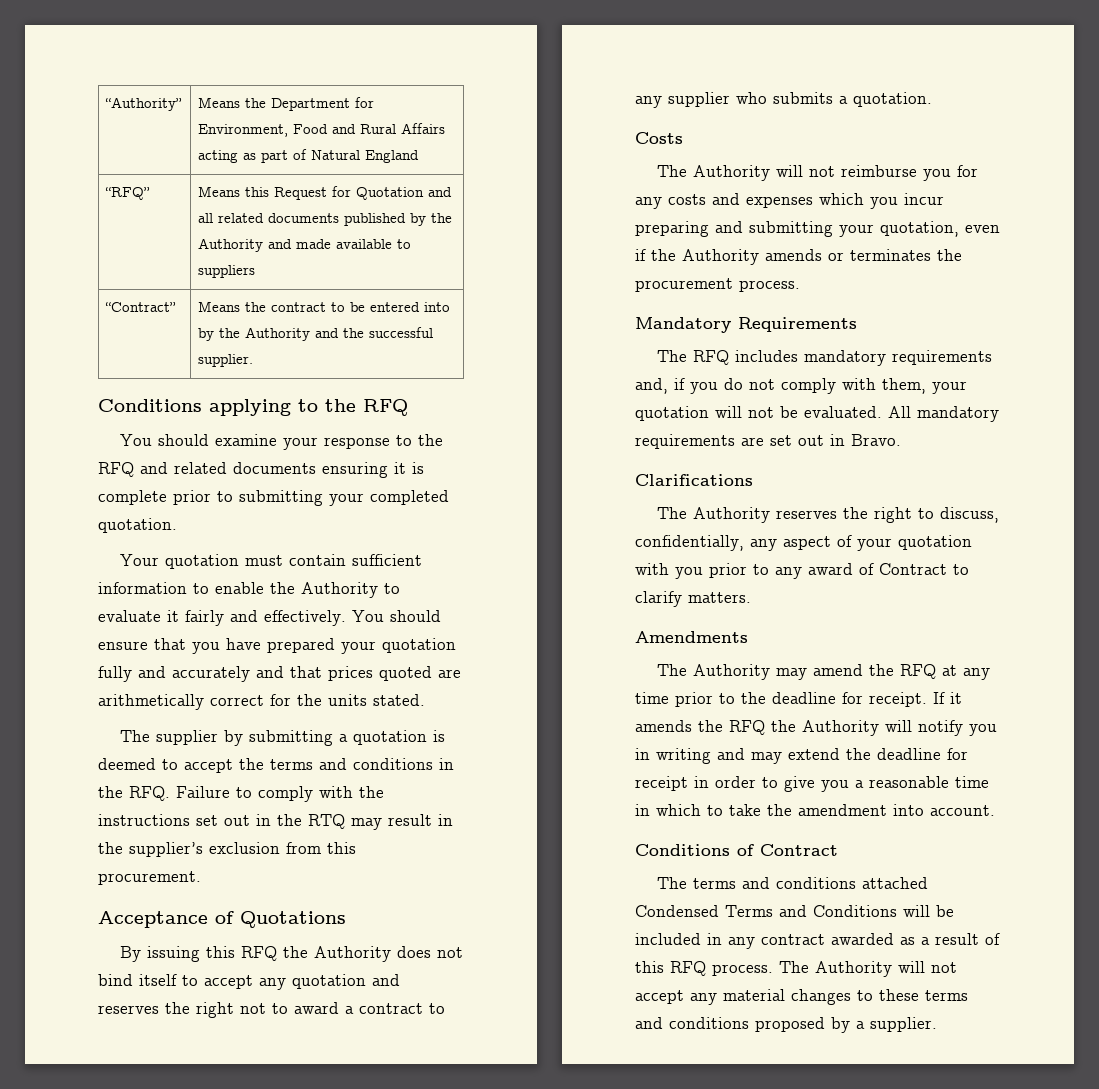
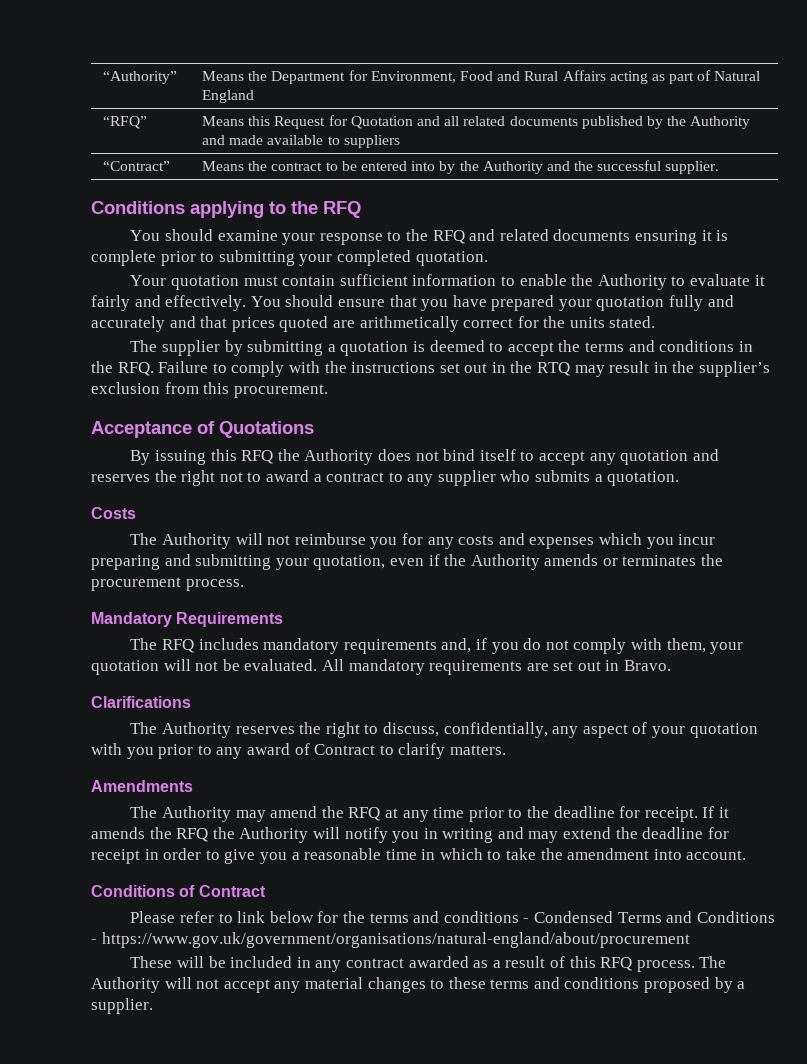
- The terms and conditions attached Condensed Terms and Conditions will be included in any contract awarded as a result of this RFQ process.
+ Please refer to link below for the terms and conditions - Condensed Terms and Conditions - https://www.gov.uk/government/organisations/natural-england/about/procurement
+ These will be included in any contract awarded as a result of this RFQ process.

